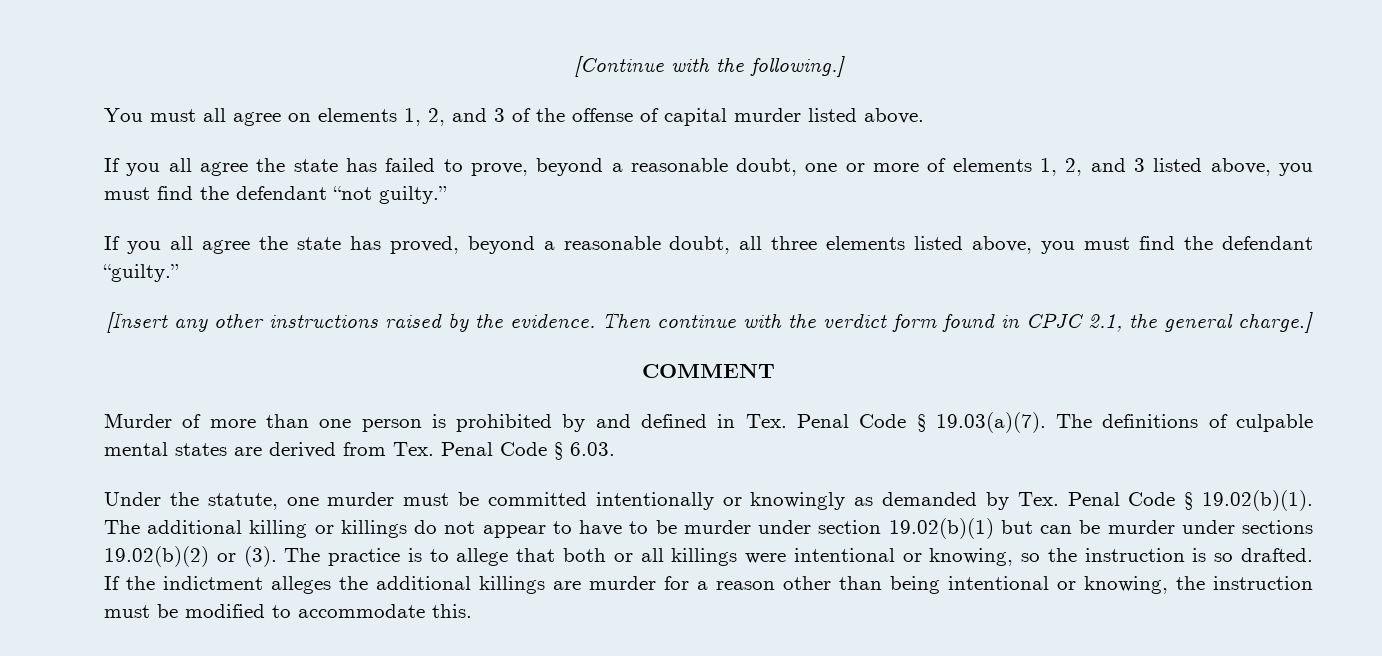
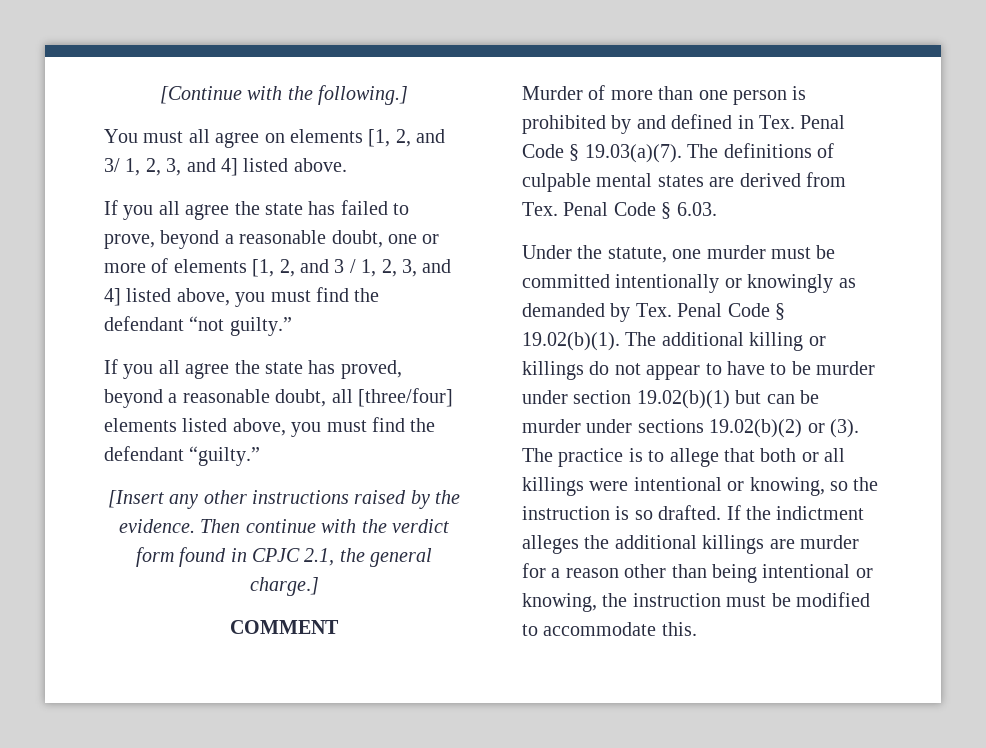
- You must all agree on elements 1, 2, and 3 of the offense of capital murder listed above.
+ You must all agree on elements [1, 2, and 3/ 1, 2, 3, and 4] listed above.
- If you all agree the state has failed to prove, beyond a reasonable doubt, one or more of elements 1, 2, and 3 listed above, you must find the defendant “not guilty.”
+ If you all agree the state has failed to prove, beyond a reasonable doubt, one or more of elements [1, 2, and 3 / 1, 2, 3, and 4] listed above, you must find the defendant “not guilty.”
- If you all agree the state has proved, beyond a reasonable doubt, all three elements listed above, you must find the defendant “guilty.”
+ If you all agree the state has proved, beyond a reasonable doubt, all [three/four] elements listed above, you must find the defendant “guilty.”

